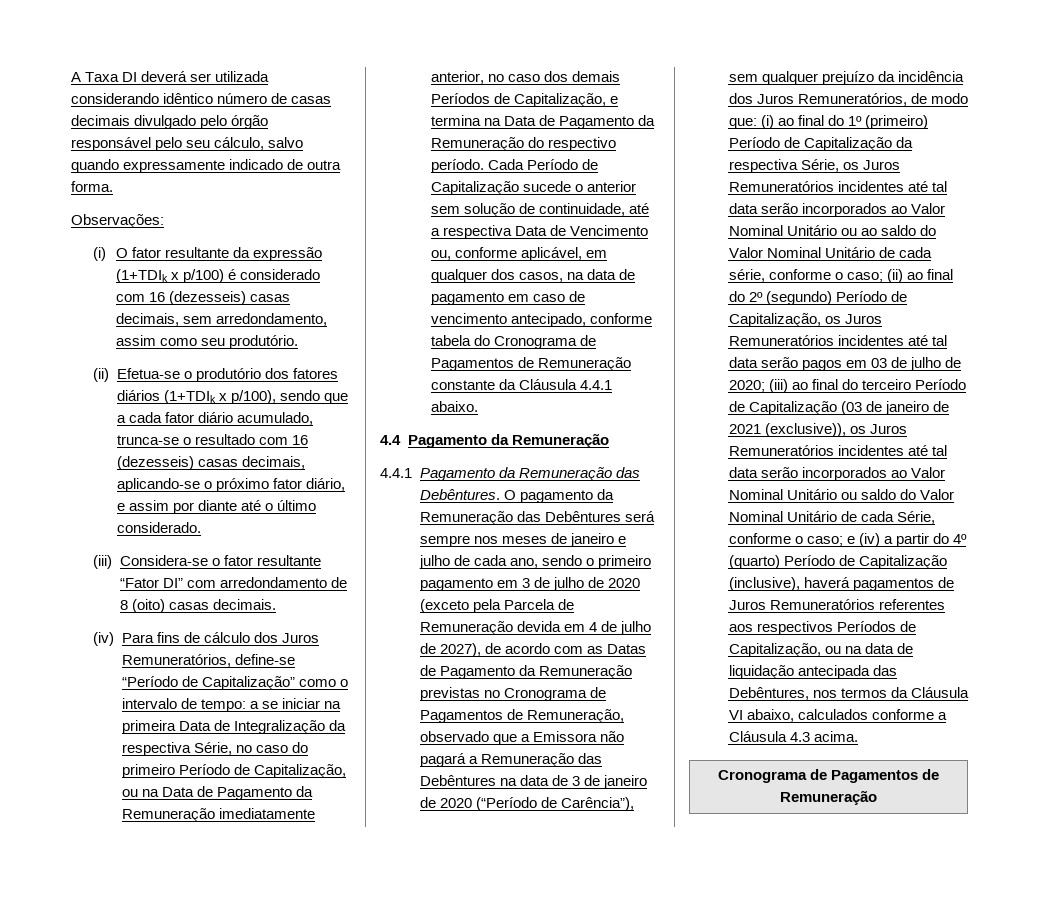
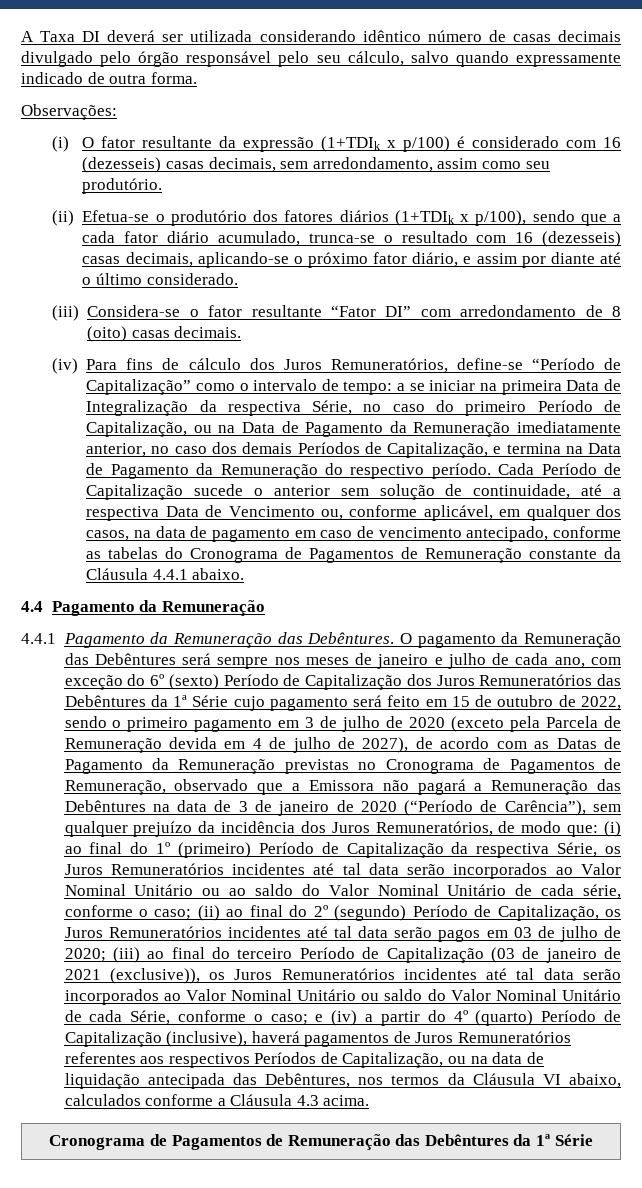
- Cada Período de Capitalização sucede o anterior sem solução de continuidade, até a respectiva Data de Vencimento ou, conforme aplicável, em qualquer dos casos, na data de pagamento em caso de vencimento antecipado, conforme tabela do Cronograma de Pagamentos de Remuneração constante da Cláusula 4.4.1 abaixo.
+ Cada Período de Capitalização sucede o anterior sem solução de continuidade, até a respectiva Data de Vencimento ou, conforme aplicável, em qualquer dos casos, na data de pagamento em caso de vencimento antecipado, conforme as tabelas do Cronograma de Pagamentos de Remuneração constante da Cláusula 4.4.1 abaixo.
- O pagamento da Remuneração das Debêntures será sempre nos meses de janeiro e julho de cada ano, sendo o primeiro pagamento em 3 de julho de 2020 (exceto pela Parcela de Remuneração devida em 4 de julho de 2027), de acordo com as Datas de Pagamento da Remuneração previstas no Cronograma de Pagamentos de Remuneração, observado que a Emissora não pagará a Remuneração das Debêntures na data de 3 de janeiro de 2020 (“Período de Carência”), sem qualquer prejuízo da incidência dos Juros Remuneratórios, de modo que:
+ O pagamento da Remuneração das Debêntures será sempre nos meses de janeiro e julho de cada ano, com exceção do 6º (sexto) Período de Capitalização dos Juros Remuneratórios das Debêntures da 1ª Série cujo pagamento será feito em 15 de outubro de 2022, sendo o primeiro pagamento em 3 de julho de 2020 (exceto pela Parcela de Remuneração devida em 4 de julho de 2027), de acordo com as Datas de Pagamento da Remuneração previstas no Cronograma de Pagamentos de Remuneração, observado que a Emissora não pagará a Remuneração das Debêntures na data de 3 de janeiro de 2020 (“Período de Carência”), sem qualquer prejuízo da incidência dos Juros Remuneratórios, de modo que:
  e (iv) a partir do 4º (quarto) Período de Capitalização (inclusive), haverá pagamentos de Juros Remuneratórios referentes aos respectivos Períodos de Capitalização, ou na data de liquidação antecipada das Debêntures, nos termos da Cláusula VI abaixo, calculados conforme a Cláusula 4.3 acima.
- Cronograma de Pagamentos de Remuneração
+ Cronograma de Pagamentos de Remuneração das Debêntures da 1ª Série

